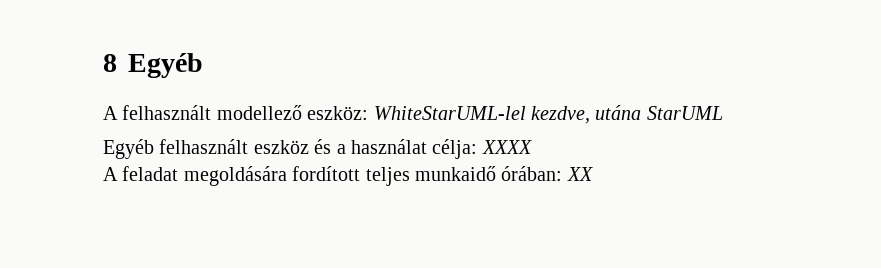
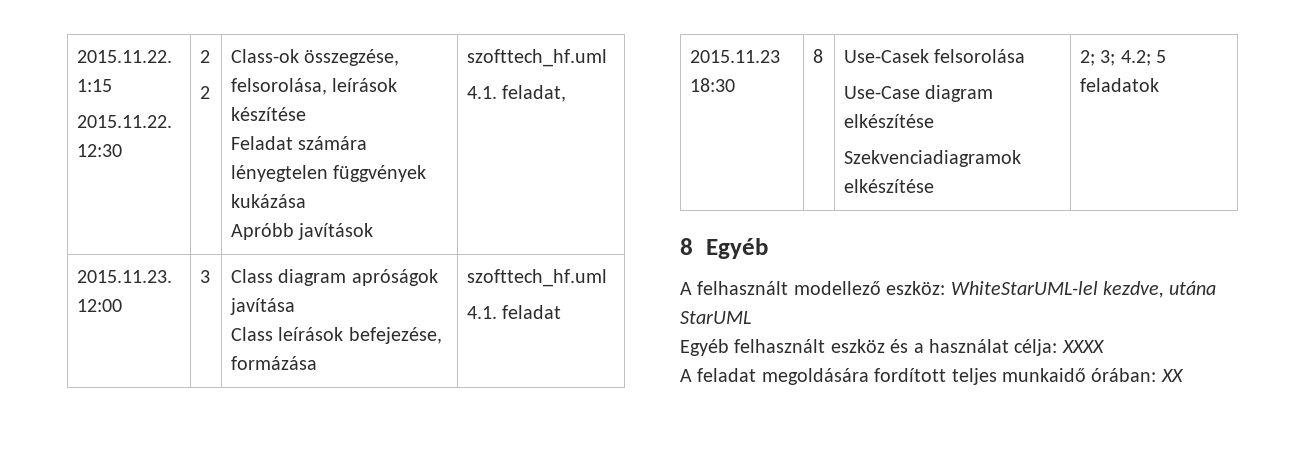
+ 2015.11.22. 1:15
+ 2015.11.22. 12:30 | 2
+ 2 | Class-ok összegzése, felsorolása, leírások készítése
+ Feladat számára lényegtelen függvények kukázása
+ Apróbb javítások | szofttech_hf.uml
+ 4.1. feladat,
+ 2015.11.23. 12:00 | 3 | Class diagram apróságok javítása
+ Class leírások befejezése, formázása | szofttech_hf.uml
+ 4.1. feladat
+ 2015.11.23 18:30 | 8 | Use-Casek felsorolása
+ Use-Case diagram elkészítése
+ Szekvenciadiagramok elkészítése | 2; 3; 4.2; 5 feladatok

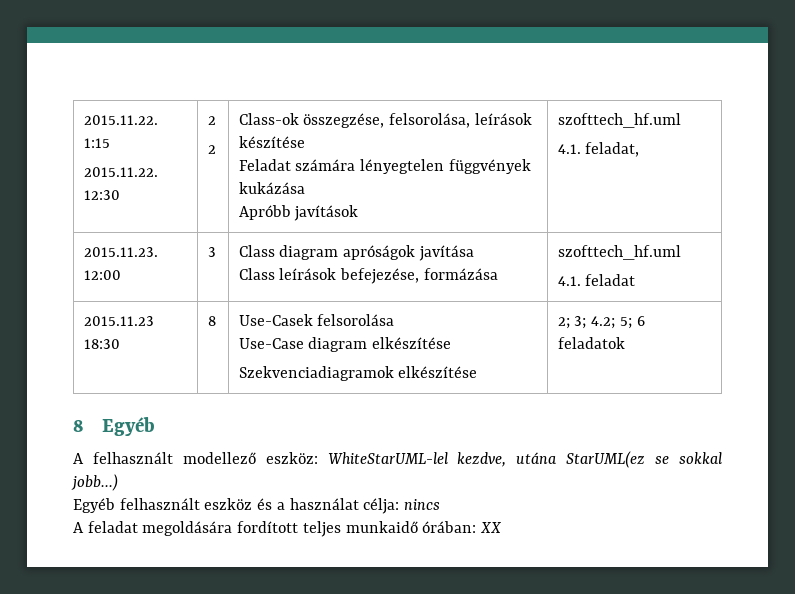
  2015.11.23 18:30 | 8 | Use-Casek felsorolása
  Use-Case diagram elkészítése
- Szekvenciadiagramok elkészítése | 2; 3; 4.2; 5 feladatok
+ Szekvenciadiagramok elkészítése | 2; 3; 4.2; 5; 6 feladatok
- A felhasznált modellező eszköz: WhiteStarUML-lel kezdve, utána StarUML
+ A felhasznált modellező eszköz: WhiteStarUML-lel kezdve, utána StarUML(ez se sokkal jobb...)
- Egyéb felhasznált eszköz és a használat célja: XXXX
+ Egyéb felhasznált eszköz és a használat célja: nincs

